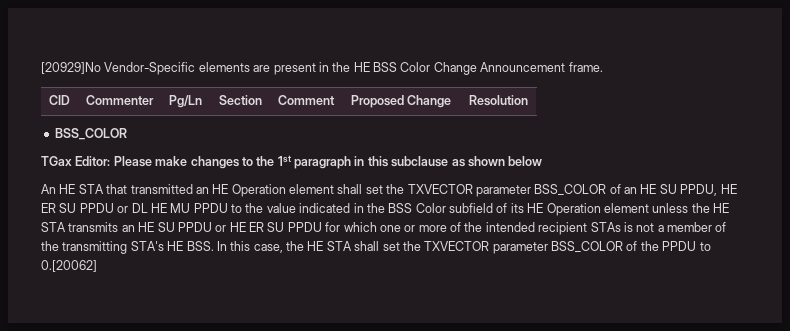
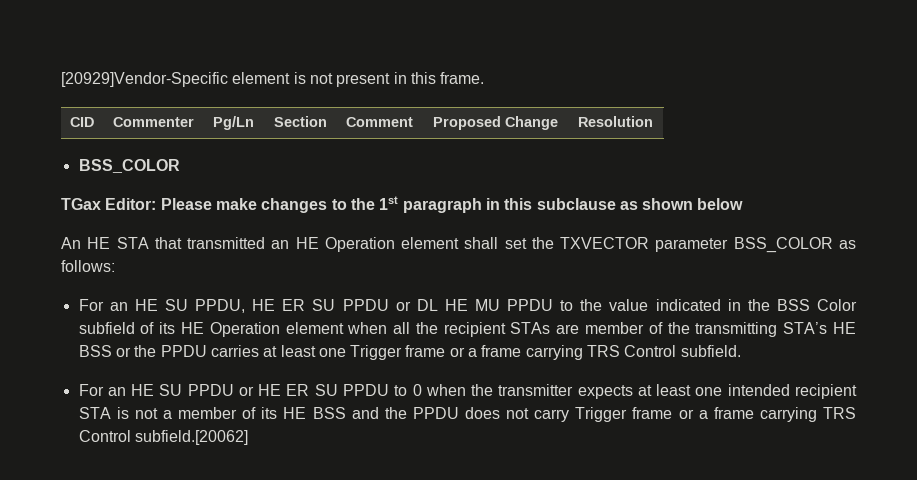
- [20929]No Vendor-Specific elements are present in the HE BSS Color Change Announcement frame.
+ [20929]Vendor-Specific element is not present in this frame.
- An HE STA that transmitted an HE Operation element shall set the TXVECTOR parameter BSS_COLOR of an HE SU PPDU, HE ER SU PPDU or DL HE MU PPDU to the value indicated in the BSS Color subfield of its HE Operation element unless the HE STA transmits an HE SU PPDU or HE ER SU PPDU for which one or more of the intended recipient STAs is not a member of the transmitting STA's HE BSS. In this case, the HE STA shall set the TXVECTOR parameter BSS_COLOR of the PPDU to 0.[20062]
+ An HE STA that transmitted an HE Operation element shall set the TXVECTOR parameter BSS_COLOR as follows:
+ For an HE SU PPDU, HE ER SU PPDU or DL HE MU PPDU to the value indicated in the BSS Color subfield of its HE Operation element when all the recipient STAs are member of the transmitting STA’s HE BSS or the PPDU carries at least one Trigger frame or a frame carrying TRS Control subfield.
+ For an HE SU PPDU or HE ER SU PPDU to 0 when the transmitter expects at least one intended recipient STA is not a member of its HE BSS and the PPDU does not carry Trigger frame or a frame carrying TRS Control subfield.[20062]

